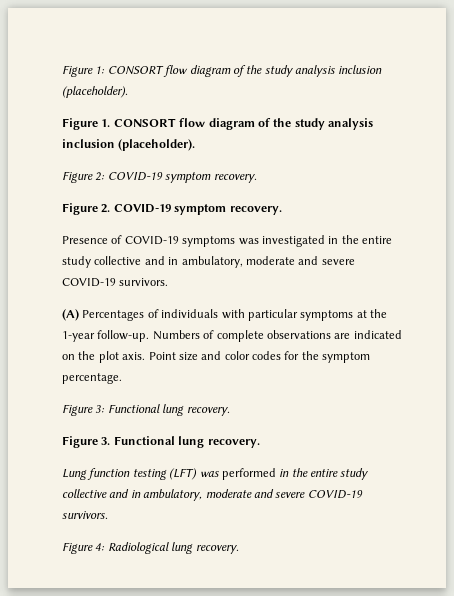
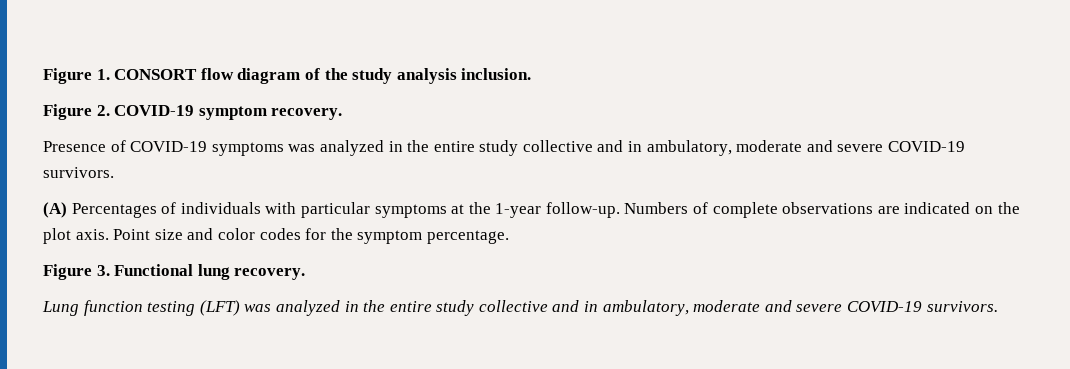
- Figure 1: CONSORT flow diagram of the study analysis inclusion (placeholder).
- Figure 1. CONSORT flow diagram of the study analysis inclusion (placeholder).
- Figure 2: COVID-19 symptom recovery.
+ Figure 1. CONSORT flow diagram of the study analysis inclusion.
- Presence of COVID-19 symptoms was investigated in the entire study collective and in ambulatory, moderate and severe COVID-19 survivors.
+ Presence of COVID-19 symptoms was analyzed in the entire study collective and in ambulatory, moderate and severe COVID-19 survivors.
- Figure 3: Functional lung recovery.
- Lung function testing (LFT) was performed in the entire study collective and in ambulatory, moderate and severe COVID-19 survivors.
+ Lung function testing (LFT) was analyzed in the entire study collective and in ambulatory, moderate and severe COVID-19 survivors.
- Figure 4: Radiological lung recovery.

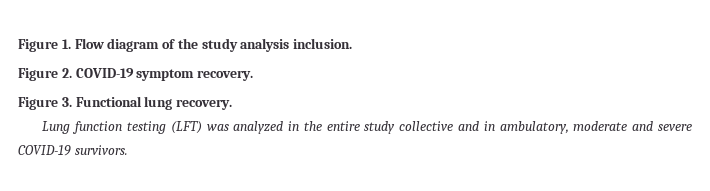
- Figure 1. CONSORT flow diagram of the study analysis inclusion.
+ Figure 1. Flow diagram of the study analysis inclusion.
- Presence of COVID-19 symptoms was analyzed in the entire study collective and in ambulatory, moderate and severe COVID-19 survivors.
- (A) Percentages of individuals with particular symptoms at the 1-year follow-up. Numbers of complete observations are indicated on the plot axis. Point size and color codes for the symptom percentage.

